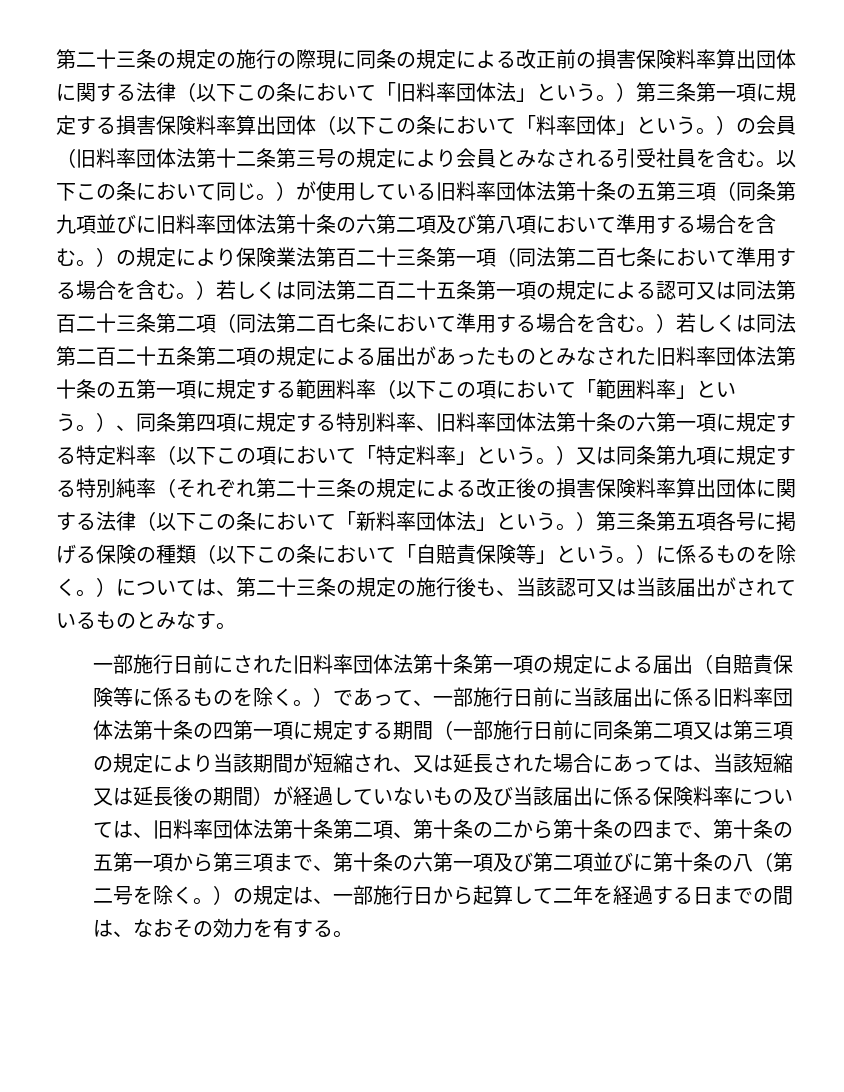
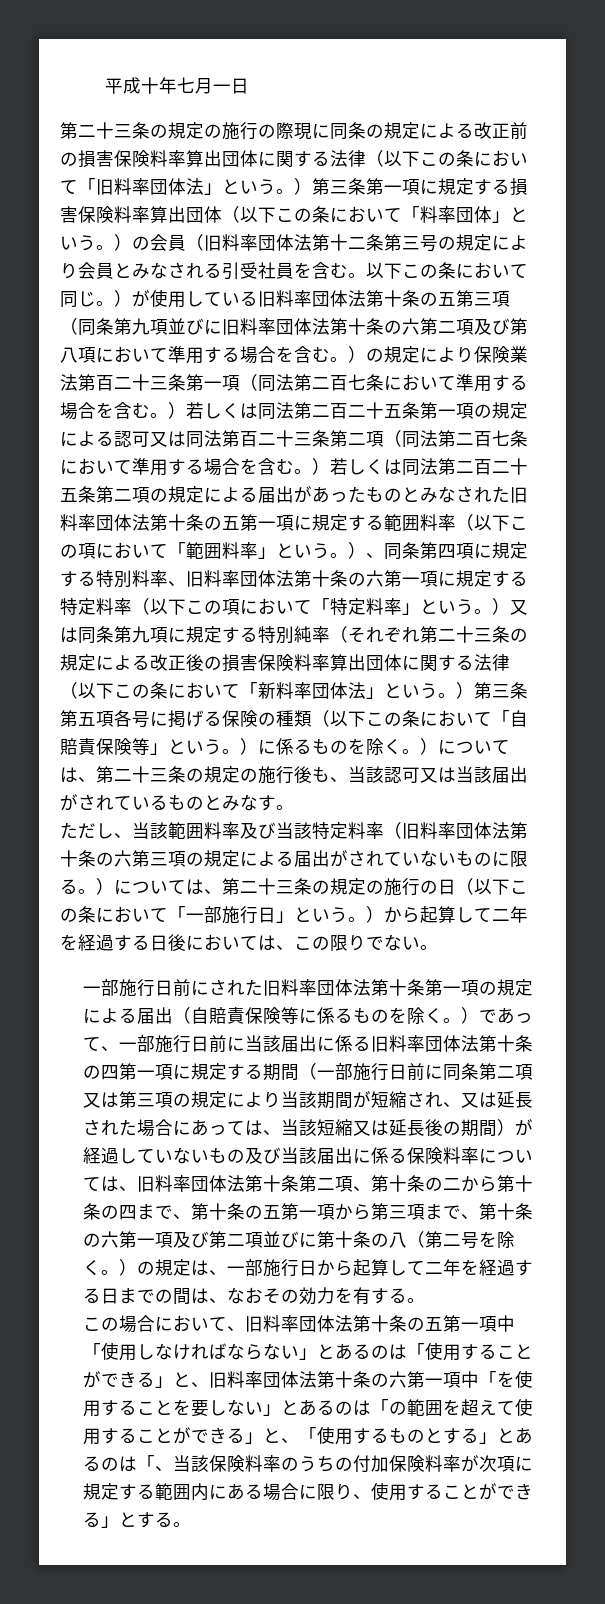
+ 平成十年七月一日
+ ただし、当該範囲料率及び当該特定料率（旧料率団体法第十条の六第三項の規定による届出がされていないものに限る。）については、第二十三条の規定の施行の日（以下この条において「一部施行日」という。）から起算して二年を経過する日後においては、この限りでない。
+ この場合において、旧料率団体法第十条の五第一項中「使用しなければならない」とあるのは「使用することができる」と、旧料率団体法第十条の六第一項中「を使用することを要しない」とあるのは「の範囲を超えて使用することができる」と、「使用するものとする」とあるのは「、当該保険料率のうちの付加保険料率が次項に規定する範囲内にある場合に限り、使用することができる」とする。

